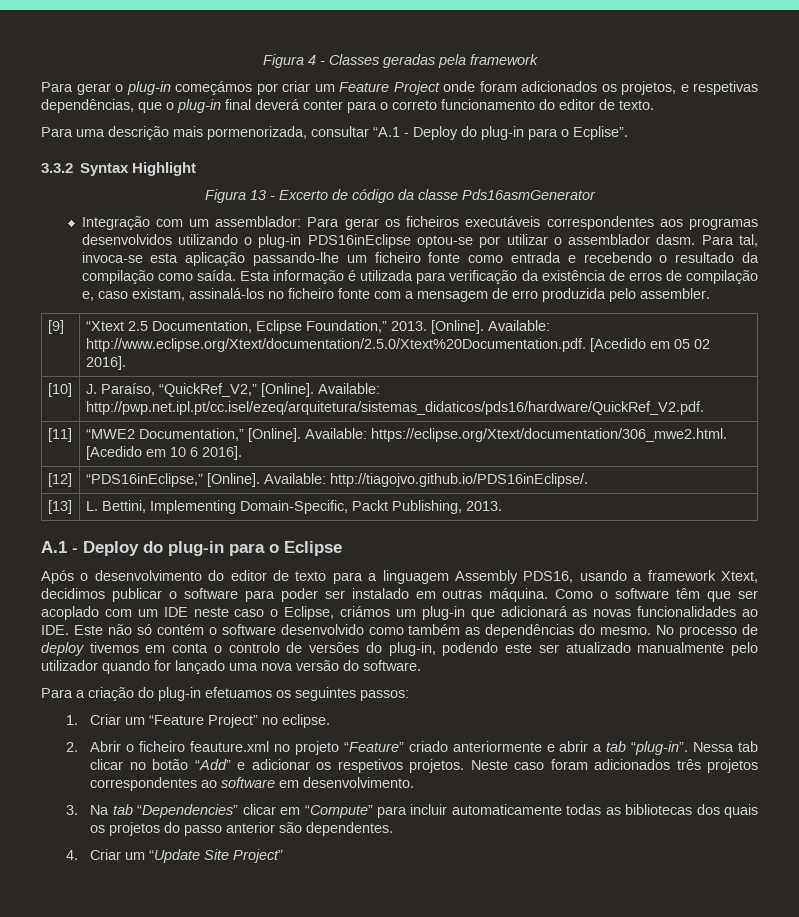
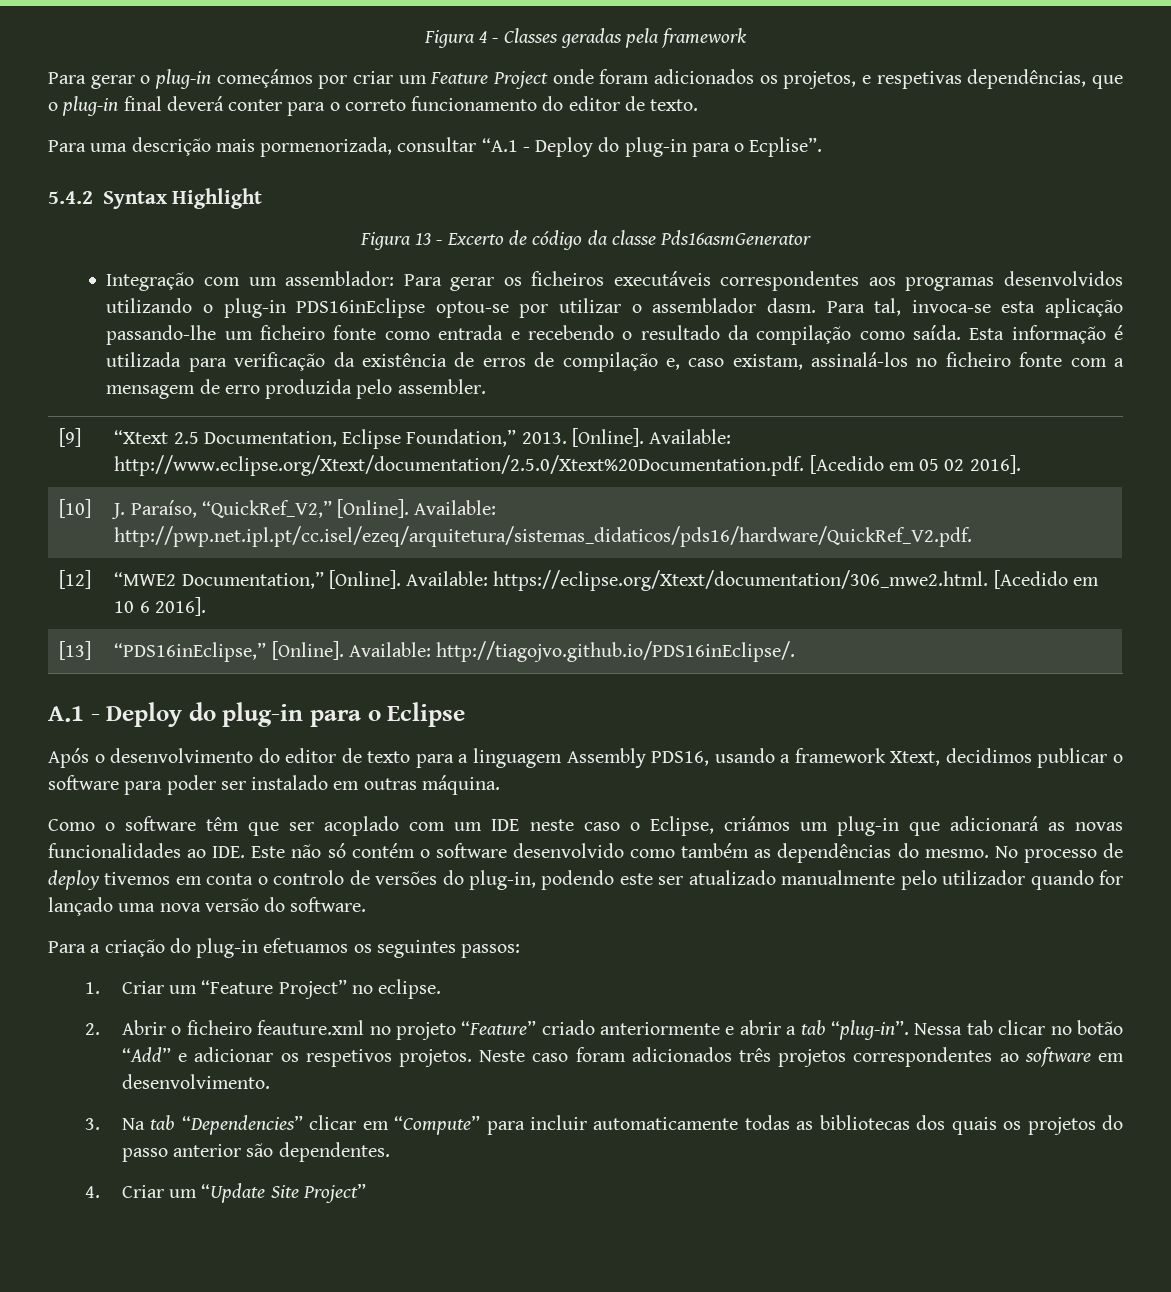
- 3.3.2 Syntax Highlight
+ 5.4.2 Syntax Highlight
- [11] | “MWE2 Documentation,” [Online]. Available: https://eclipse.org/Xtext/documentation/306_mwe2.html. [Acedido em 10 6 2016].
+ [12] | “MWE2 Documentation,” [Online]. Available: https://eclipse.org/Xtext/documentation/306_mwe2.html. [Acedido em 10 6 2016].
- [12] | “PDS16inEclipse,” [Online]. Available: http://tiagojvo.github.io/PDS16inEclipse/.
+ [13] | “PDS16inEclipse,” [Online]. Available: http://tiagojvo.github.io/PDS16inEclipse/.
- [13] | L. Bettini, Implementing Domain-Specific, Packt Publishing, 2013.
- Após o desenvolvimento do editor de texto para a linguagem Assembly PDS16, usando a framework Xtext, decidimos publicar o software para poder ser instalado em outras máquina. Como o software têm que ser acoplado com um IDE neste caso o Eclipse, criámos um plug-in que adicionará as novas funcionalidades ao IDE. Este não só contém o software desenvolvido como também as dependências do mesmo.
+ Após o desenvolvimento do editor de texto para a linguagem Assembly PDS16, usando a framework Xtext, decidimos publicar o software para poder ser instalado em outras máquina.
+ Como o software têm que ser acoplado com um IDE neste caso o Eclipse, criámos um plug-in que adicionará as novas funcionalidades ao IDE. Este não só contém o software desenvolvido como também as dependências do mesmo.

